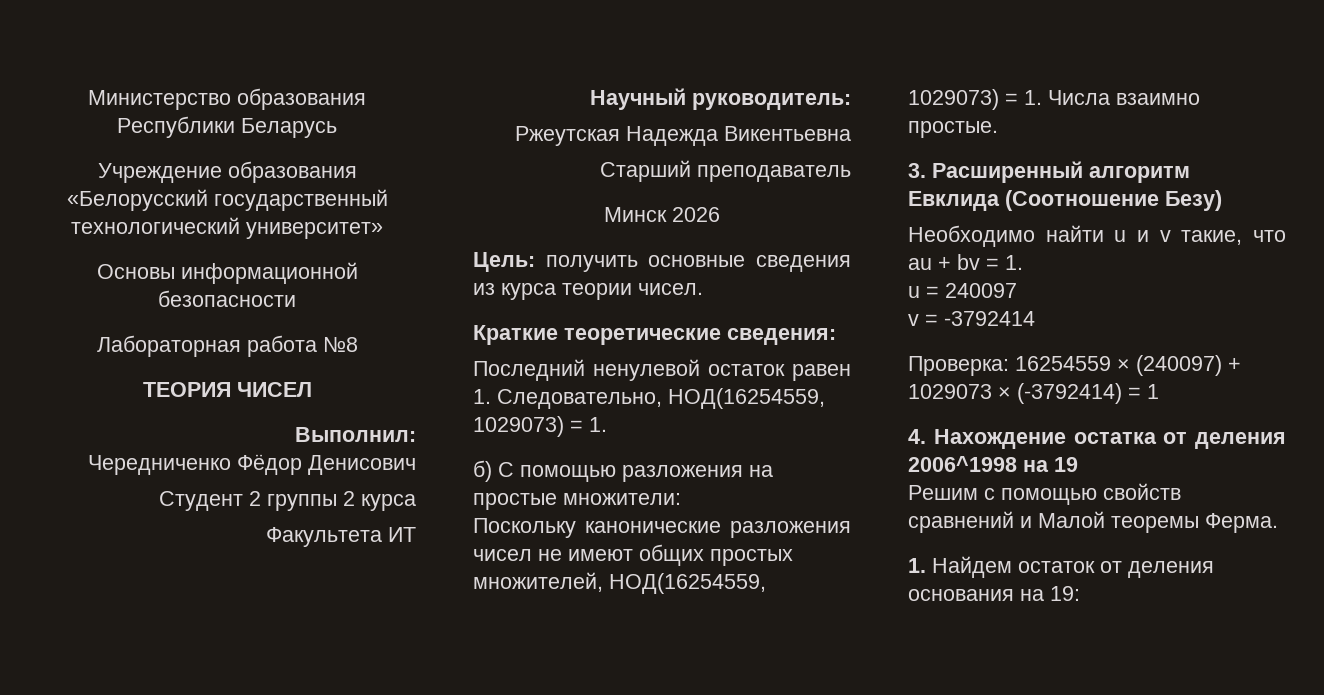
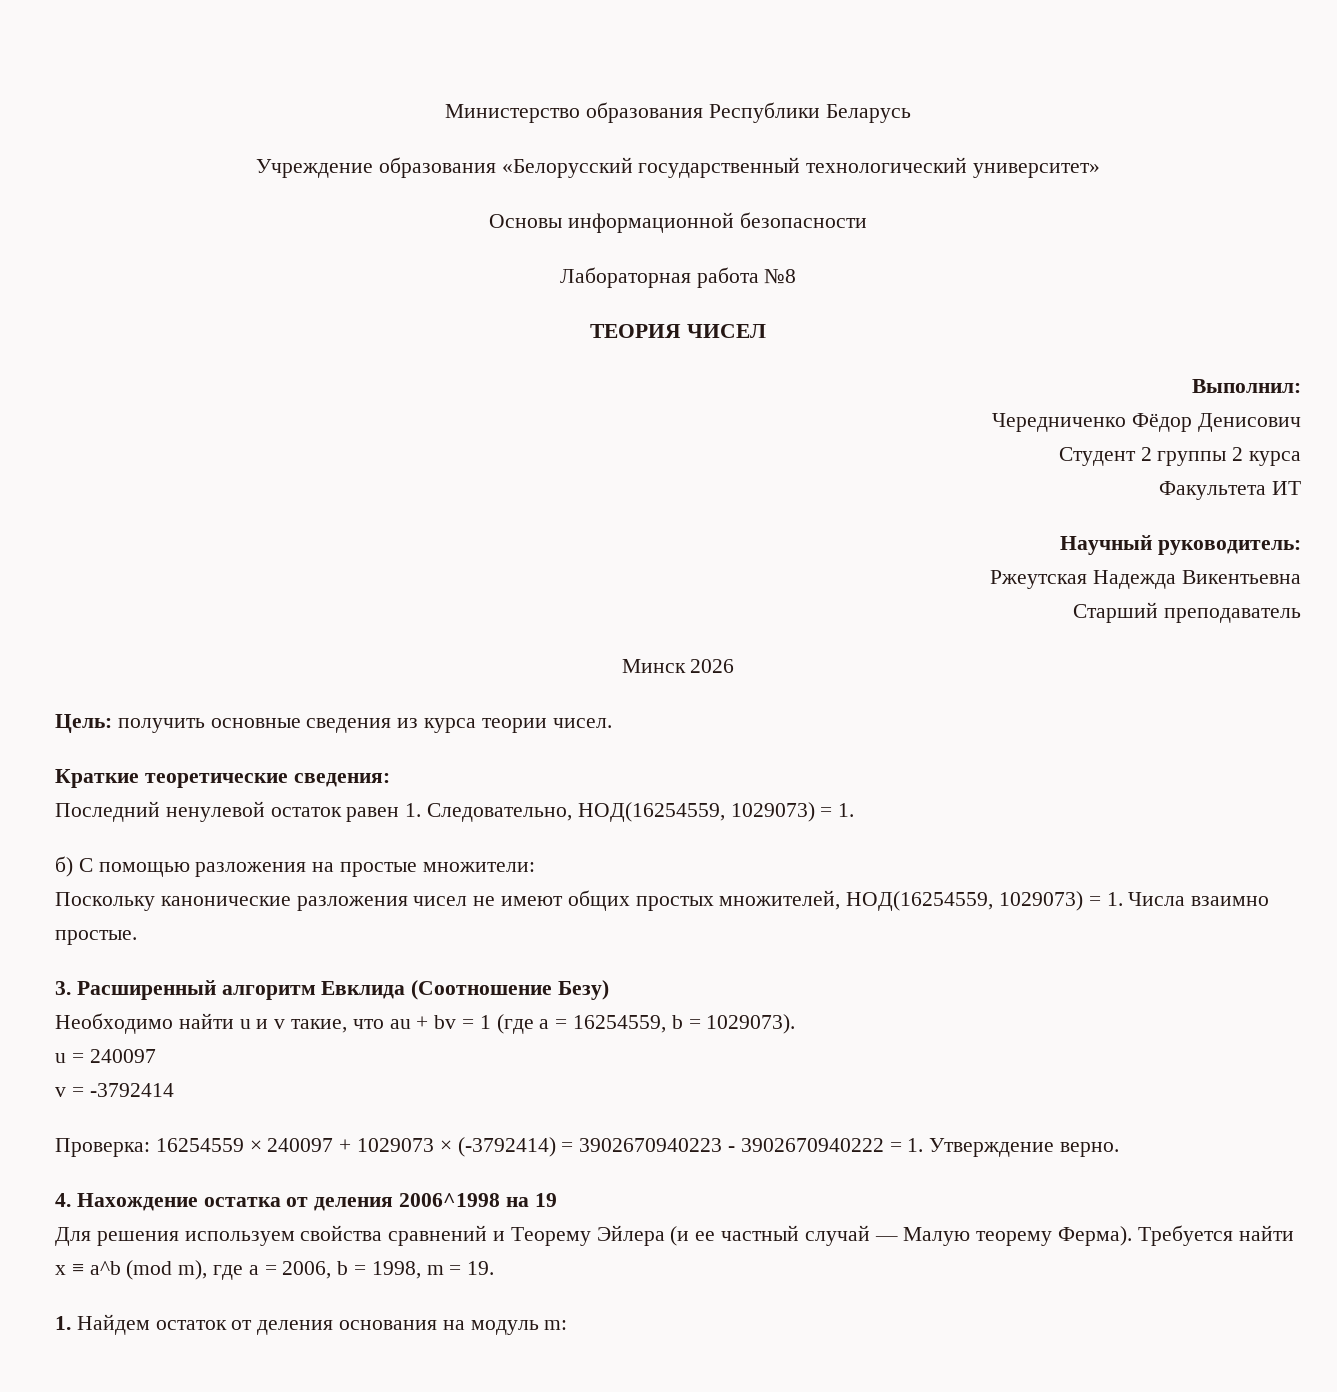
- Необходимо найти u и v такие, что au + bv = 1.
+ Необходимо найти u и v такие, что au + bv = 1 (где a = 16254559, b = 1029073).
- Проверка: 16254559 × (240097) + 1029073 × (-3792414) = 1
+ Проверка: 16254559 × 240097 + 1029073 × (-3792414) = 3902670940223 - 3902670940222 = 1. Утверждение верно.
- Решим с помощью свойств сравнений и Малой теоремы Ферма.
+ Для решения используем свойства сравнений и Теорему Эйлера (и ее частный случай — Малую теорему Ферма). Требуется найти x ≡ a^b (mod m), где a = 2006, b = 1998, m = 19.
- 1. Найдем остаток от деления основания на 19:
+ 1. Найдем остаток от деления основания на модуль m:

